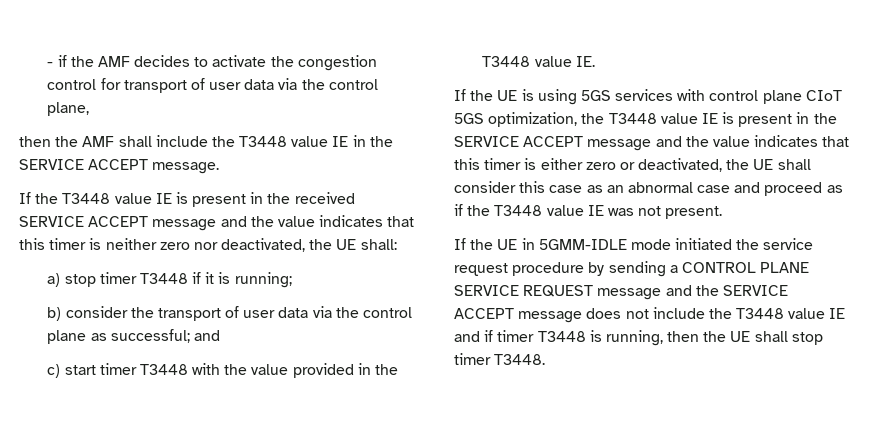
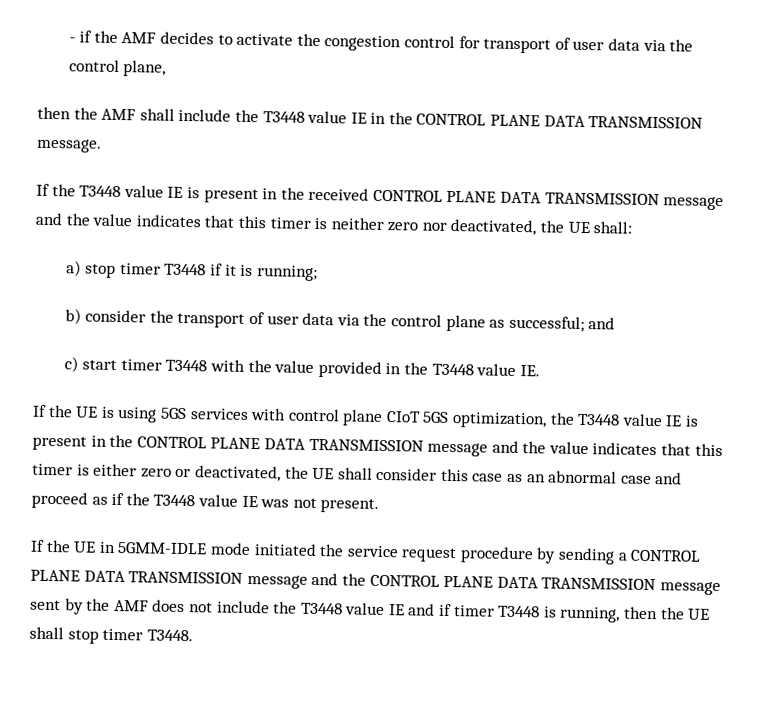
- then the AMF shall include the T3448 value IE in the SERVICE ACCEPT message.
+ then the AMF shall include the T3448 value IE in the CONTROL PLANE DATA TRANSMISSION message.
- If the T3448 value IE is present in the received SERVICE ACCEPT message and the value indicates that this timer is neither zero nor deactivated, the UE shall:
+ If the T3448 value IE is present in the received CONTROL PLANE DATA TRANSMISSION message and the value indicates that this timer is neither zero nor deactivated, the UE shall:
- If the UE is using 5GS services with control plane CIoT 5GS optimization, the T3448 value IE is present in the SERVICE ACCEPT message and the value indicates that this timer is either zero or deactivated, the UE shall consider this case as an abnormal case and proceed as if the T3448 value IE was not present.
+ If the UE is using 5GS services with control plane CIoT 5GS optimization, the T3448 value IE is present in the CONTROL PLANE DATA TRANSMISSION message and the value indicates that this timer is either zero or deactivated, the UE shall consider this case as an abnormal case and proceed as if the T3448 value IE was not present.
- If the UE in 5GMM-IDLE mode initiated the service request procedure by sending a CONTROL PLANE SERVICE REQUEST message and the SERVICE ACCEPT message does not include the T3448 value IE and if timer T3448 is running, then the UE shall stop timer T3448.
+ If the UE in 5GMM-IDLE mode initiated the service request procedure by sending a CONTROL PLANE DATA TRANSMISSION message and the CONTROL PLANE DATA TRANSMISSION message sent by the AMF does not include the T3448 value IE and if timer T3448 is running, then the UE shall stop timer T3448.

